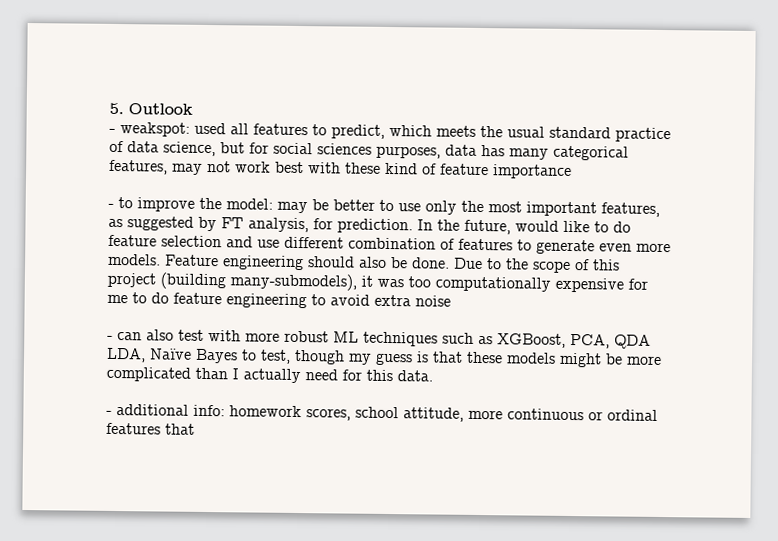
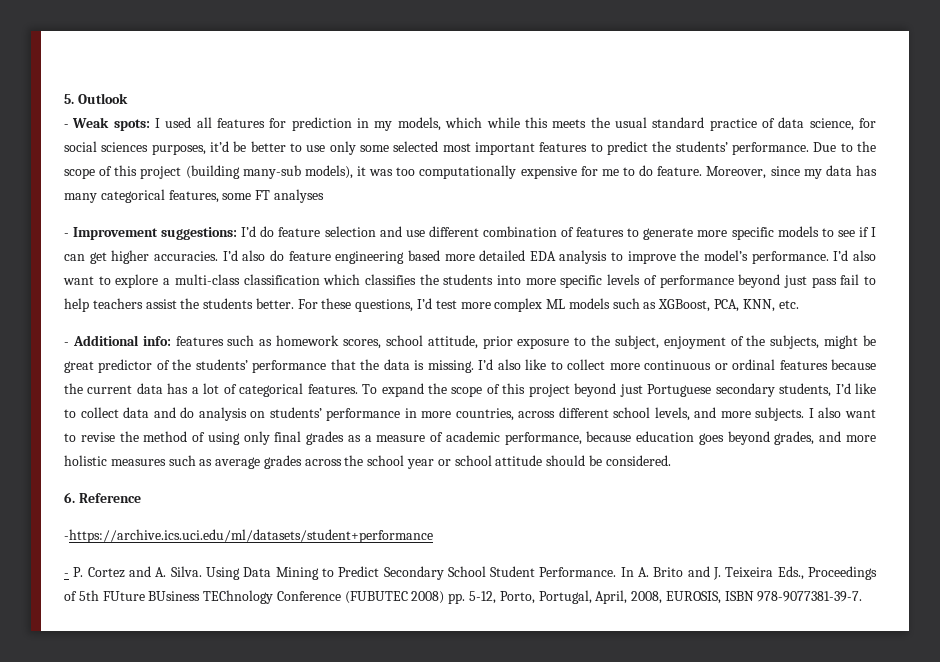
- - weakspot: used all features to predict, which meets the usual standard practice of data science, but for social sciences purposes, data has many categorical features, may not work best with these kind of feature importance
- - to improve the model: may be better to use only the most important features, as suggested by FT analysis, for prediction. In the future, would like to do feature selection and use different combination of features to generate even more models. Feature engineering should also be done. Due to the scope of this project (building many-submodels), it was too computationally expensive for me to do feature engineering to avoid extra noise
- - can also test with more robust ML techniques such as XGBoost, PCA, QDA LDA, Naïve Bayes to test, though my guess is that these models might be more complicated than I actually need for this data.
- - additional info: homework scores, school attitude, more continuous or ordinal features that
+ - Weak spots: I used all features for prediction in my models, which while this meets the usual standard practice of data science, for social sciences purposes, it’d be better to use only some selected most important features to predict the students’ performance. Due to the scope of this project (building many-sub models), it was too computationally expensive for me to do feature. Moreover, since my data has many categorical features, some FT analyses
+ - Improvement suggestions: I’d do feature selection and use different combination of features to generate more specific models to see if I can get higher accuracies. I’d also do feature engineering based more detailed EDA analysis to improve the model’s performance. I’d also want to explore a multi-class classification which classifies the students into more specific levels of performance beyond just pass fail to help teachers assist the students better. For these questions, I’d test more complex ML models such as XGBoost, PCA, KNN, etc.
+ - Additional info: features such as homework scores, school attitude, prior exposure to the subject, enjoyment of the subjects, might be great predictor of the students’ performance that the data is missing. I’d also like to collect more continuous or ordinal features because the current data has a lot of categorical features. To expand the scope of this project beyond just Portuguese secondary students, I’d like to collect data and do analysis on students’ performance in more countries, across different school levels, and more subjects. I also want to revise the method of using only final grades as a measure of academic performance, because education goes beyond grades, and more holistic measures such as average grades across the school year or school attitude should be considered.
+ 6. Reference
+ -https://archive.ics.uci.edu/ml/datasets/student+performance
+ - P. Cortez and A. Silva. Using Data Mining to Predict Secondary School Student Performance. In A. Brito and J. Teixeira Eds., Proceedings of 5th FUture BUsiness TEChnology Conference (FUBUTEC 2008) pp. 5-12, Porto, Portugal, April, 2008, EUROSIS, ISBN 978-9077381-39-7.

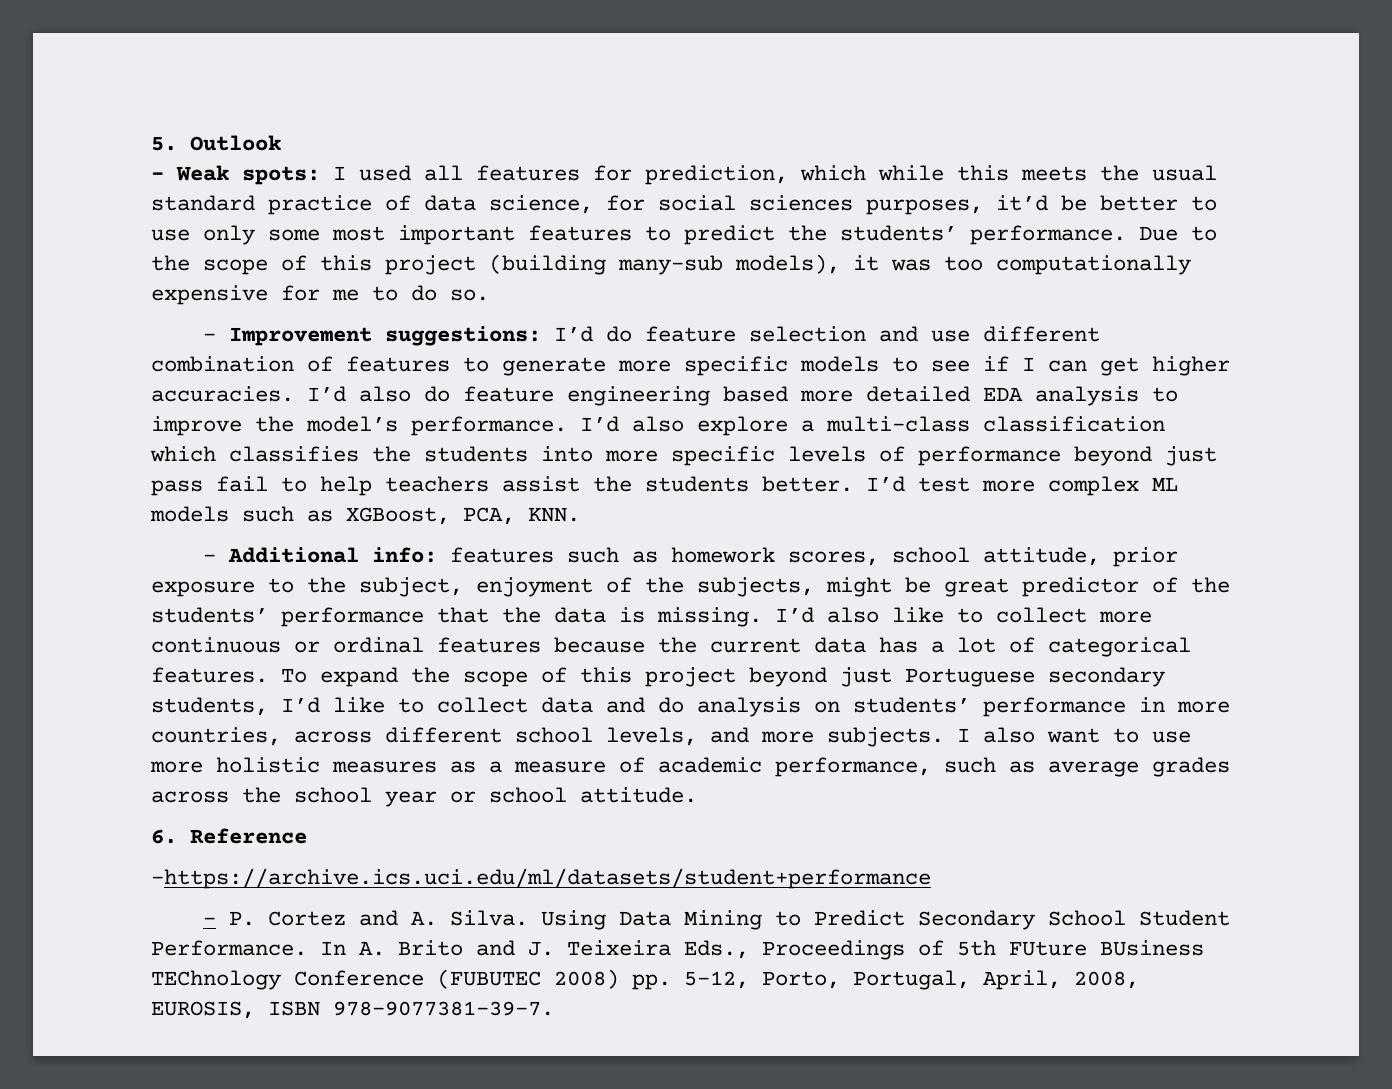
- - Weak spots: I used all features for prediction in my models, which while this meets the usual standard practice of data science, for social sciences purposes, it’d be better to use only some selected most important features to predict the students’ performance.
+ - Weak spots: I used all features for prediction, which while this meets the usual standard practice of data science, for social sciences purposes, it’d be better to use only some most important features to predict the students’ performance.
- Due to the scope of this project (building many-sub models), it was too computationally expensive for me to do feature. Moreover, since my data has many categorical features, some FT analyses
+ Due to the scope of this project (building many-sub models), it was too computationally expensive for me to do so.
- I’d also want to explore a multi-class classification which classifies the students into more specific levels of performance beyond just pass fail to help teachers assist the students better.
+ I’d also explore a multi-class classification which classifies the students into more specific levels of performance beyond just pass fail to help teachers assist the students better.
- For these questions, I’d test more complex ML models such as XGBoost, PCA, KNN, etc.
+ I’d test more complex ML models such as XGBoost, PCA, KNN.
- I also want to revise the method of using only final grades as a measure of academic performance, because education goes beyond grades, and more holistic measures such as average grades across the school year or school attitude should be considered.
+ I also want to use more holistic measures as a measure of academic performance, such as average grades across the school year or school attitude.

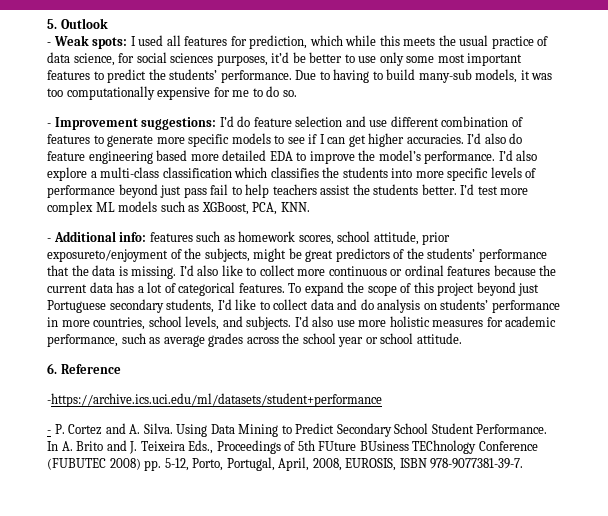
- - Weak spots: I used all features for prediction, which while this meets the usual standard practice of data science, for social sciences purposes, it’d be better to use only some most important features to predict the students’ performance.
+ - Weak spots: I used all features for prediction, which while this meets the usual practice of data science, for social sciences purposes, it’d be better to use only some most important features to predict the students’ performance.
- Due to the scope of this project (building many-sub models), it was too computationally expensive for me to do so.
+ Due to having to build many-sub models, it was too computationally expensive for me to do so.
- I’d also do feature engineering based more detailed EDA analysis to improve the model’s performance.
+ I’d also do feature engineering based more detailed EDA to improve the model’s performance.
- - Additional info: features such as homework scores, school attitude, prior exposure to the subject, enjoyment of the subjects, might be great predictor of the students’ performance that the data is missing.
+ - Additional info: features such as homework scores, school attitude, prior exposureto/enjoyment of the subjects, might be great predictors of the students’ performance that the data is missing.
- To expand the scope of this project beyond just Portuguese secondary students, I’d like to collect data and do analysis on students’ performance in more countries, across different school levels, and more subjects. I also want to use more holistic measures as a measure of academic performance, such as average grades across the school year or school attitude.
+ To expand the scope of this project beyond just Portuguese secondary students, I’d like to collect data and do analysis on students’ performance in more countries, school levels, and subjects. I’d also use more holistic measures for academic performance, such as average grades across the school year or school attitude.

